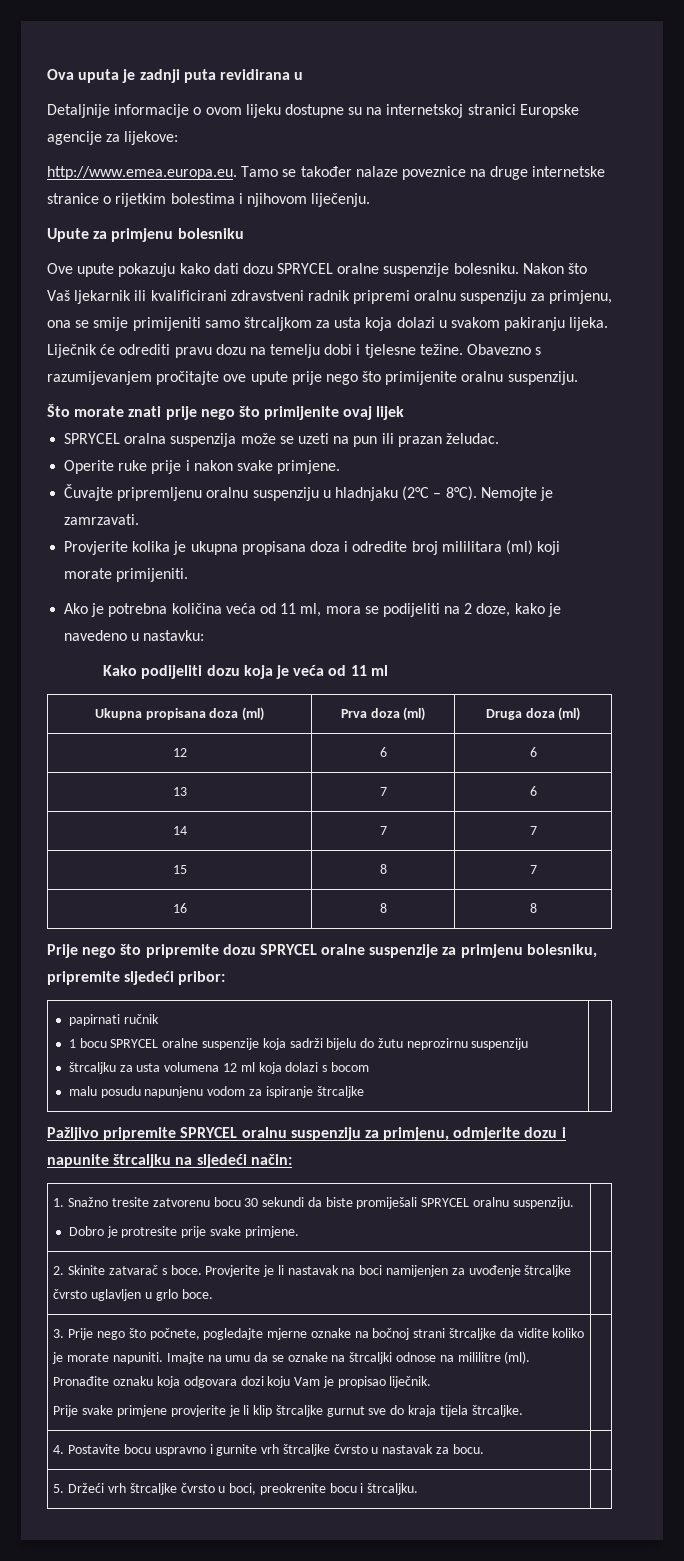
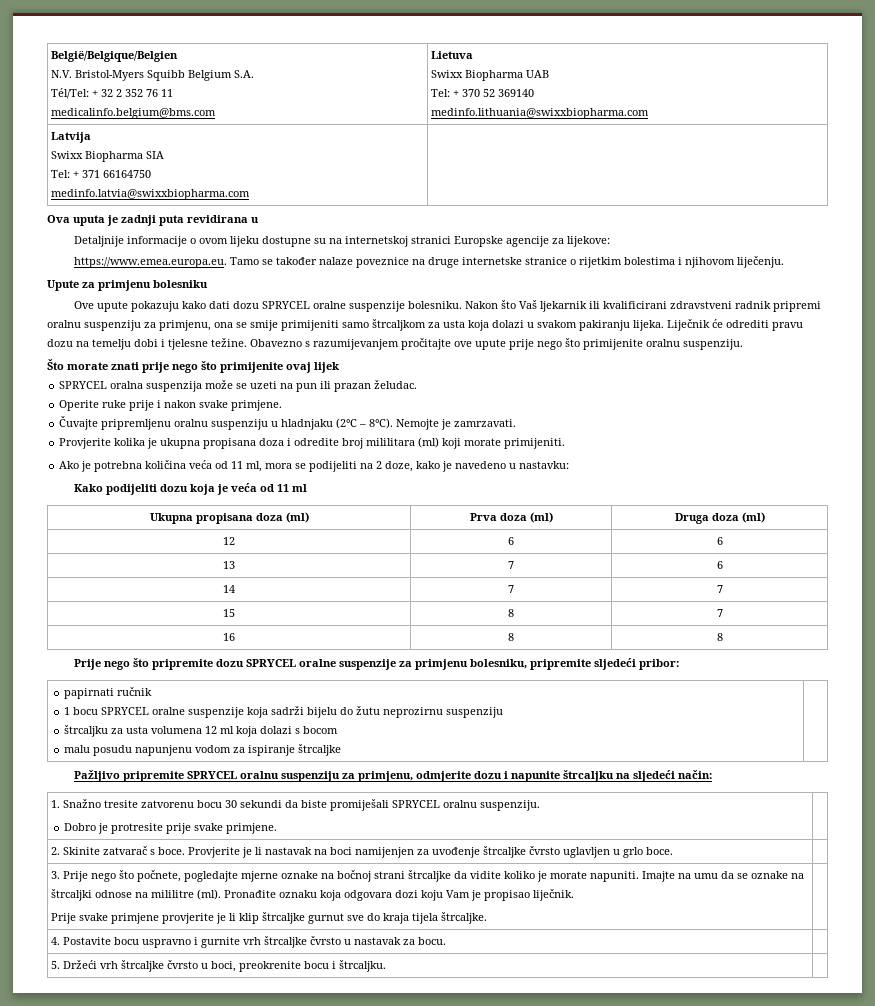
+ België/Belgique/Belgien
+ N.V. Bristol-Myers Squibb Belgium S.A.
+ Tél/Tel: + 32 2 352 76 11
+ medicalinfo.belgium@bms.com | Lietuva
+ Swixx Biopharma UAB
+ Tel: + 370 52 369140
+ medinfo.lithuania@swixxbiopharma.com
+ Latvija
+ Swixx Biopharma SIA
+ Tel: + 371 66164750
+ medinfo.latvia@swixxbiopharma.com |
- http://www.emea.europa.eu. Tamo se također nalaze poveznice na druge internetske stranice o rijetkim bolestima i njihovom liječenju.
+ https://www.emea.europa.eu. Tamo se također nalaze poveznice na druge internetske stranice o rijetkim bolestima i njihovom liječenju.

